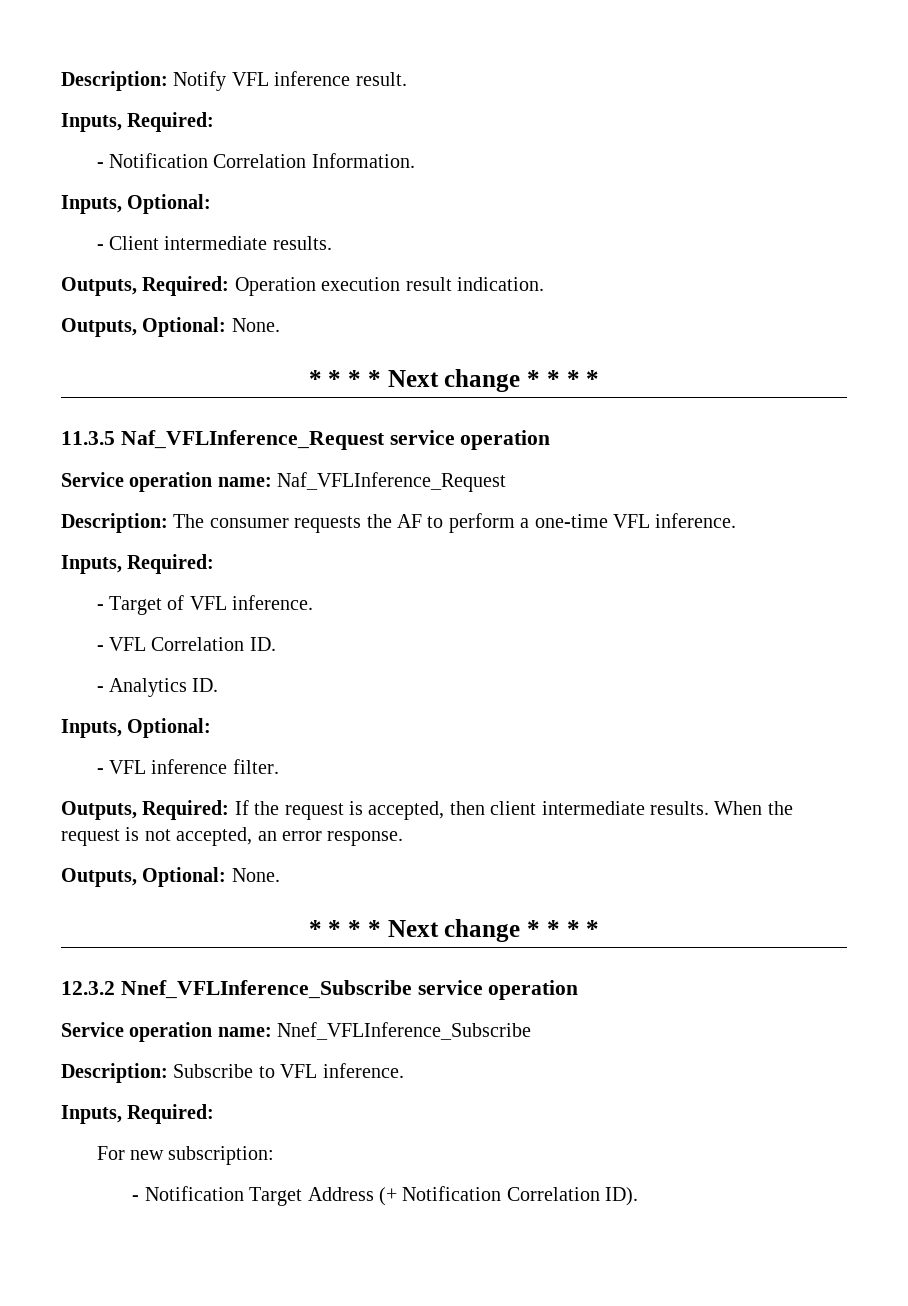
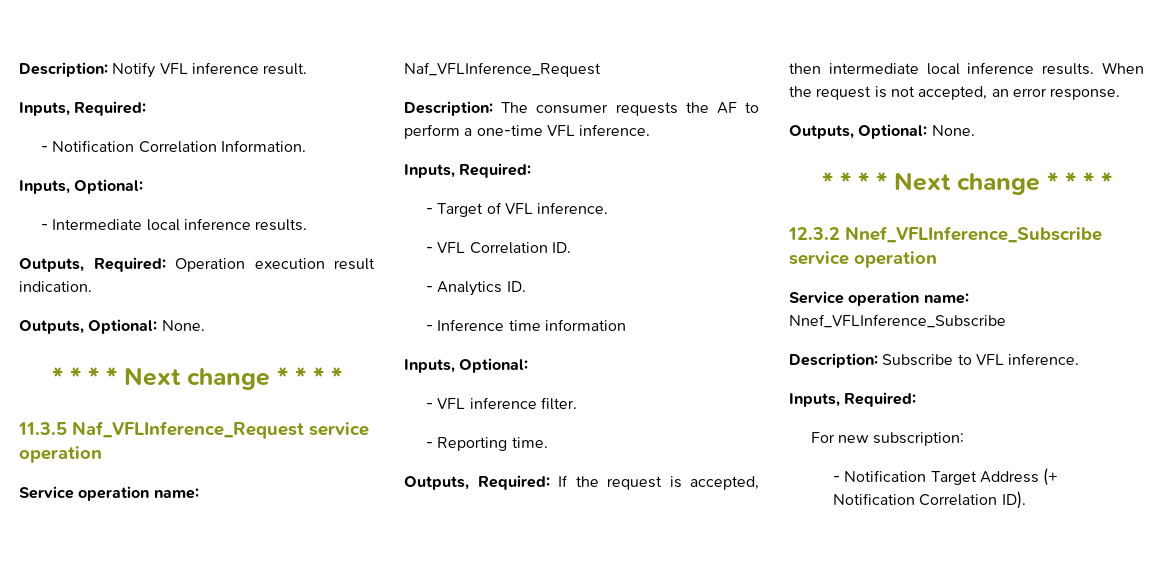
- - Client intermediate results.
+ - Intermediate local inference results.
+ - Inference time information
+ - Reporting time.
- Outputs, Required: If the request is accepted, then client intermediate results.
+ Outputs, Required: If the request is accepted, then intermediate local inference results.

